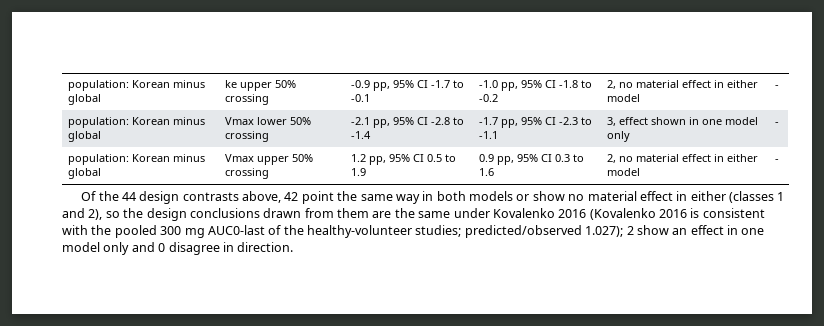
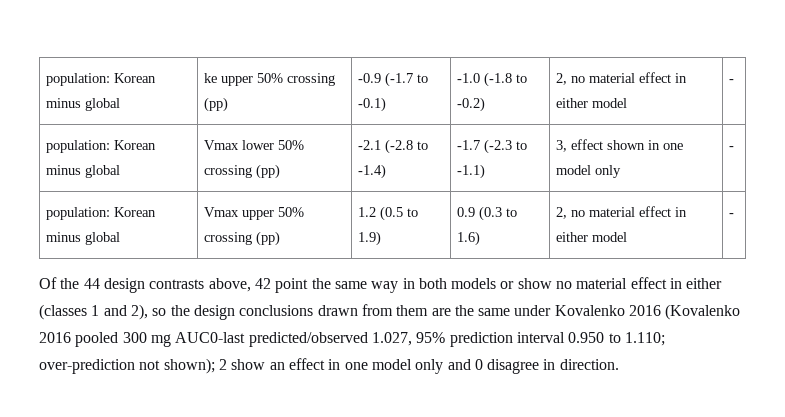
- population: Korean minus global | ke upper 50% crossing | -0.9 pp, 95% CI -1.7 to -0.1 | -1.0 pp, 95% CI -1.8 to -0.2 | 2, no material effect in either model | -
+ population: Korean minus global | ke upper 50% crossing (pp) | -0.9 (-1.7 to -0.1) | -1.0 (-1.8 to -0.2) | 2, no material effect in either model | -
- population: Korean minus global | Vmax lower 50% crossing | -2.1 pp, 95% CI -2.8 to -1.4 | -1.7 pp, 95% CI -2.3 to -1.1 | 3, effect shown in one model only | -
+ population: Korean minus global | Vmax lower 50% crossing (pp) | -2.1 (-2.8 to -1.4) | -1.7 (-2.3 to -1.1) | 3, effect shown in one model only | -
- population: Korean minus global | Vmax upper 50% crossing | 1.2 pp, 95% CI 0.5 to 1.9 | 0.9 pp, 95% CI 0.3 to 1.6 | 2, no material effect in either model | -
+ population: Korean minus global | Vmax upper 50% crossing (pp) | 1.2 (0.5 to 1.9) | 0.9 (0.3 to 1.6) | 2, no material effect in either model | -
- Of the 44 design contrasts above, 42 point the same way in both models or show no material effect in either (classes 1 and 2), so the design conclusions drawn from them are the same under Kovalenko 2016 (Kovalenko 2016 is consistent with the pooled 300 mg AUC0-last of the healthy-volunteer studies; predicted/observed 1.027); 2 show an effect in one model only and 0 disagree in direction.
+ Of the 44 design contrasts above, 42 point the same way in both models or show no material effect in either (classes 1 and 2), so the design conclusions drawn from them are the same under Kovalenko 2016 (Kovalenko 2016 pooled 300 mg AUC0-last predicted/observed 1.027, 95% prediction interval 0.950 to 1.110; over-prediction not shown); 2 show an effect in one model only and 0 disagree in direction.

